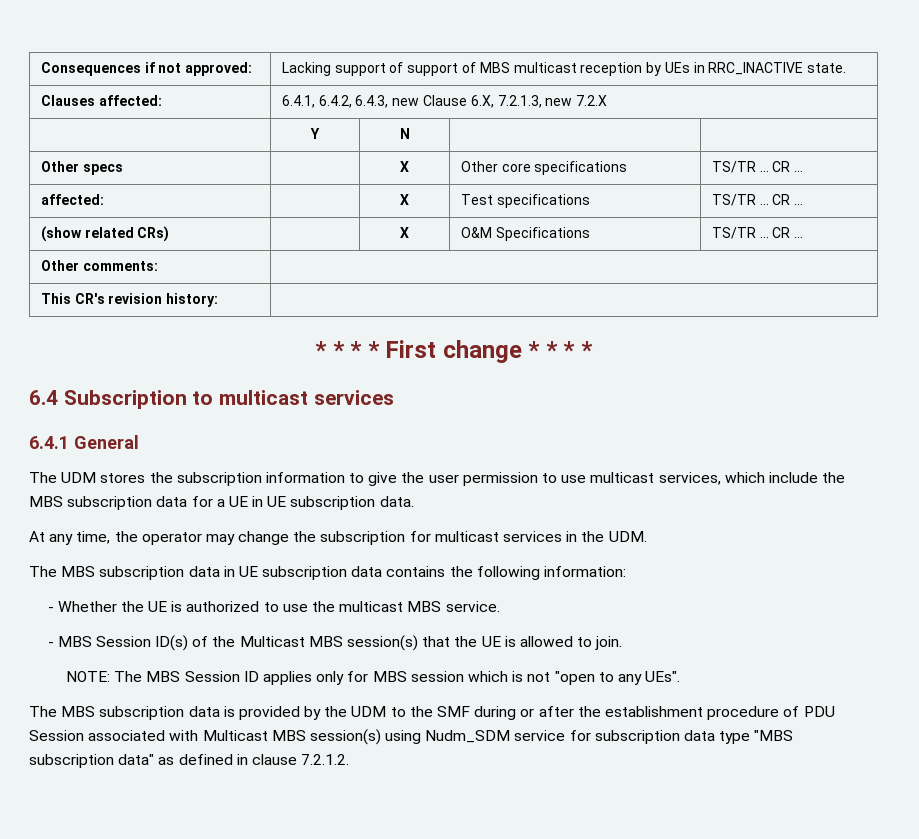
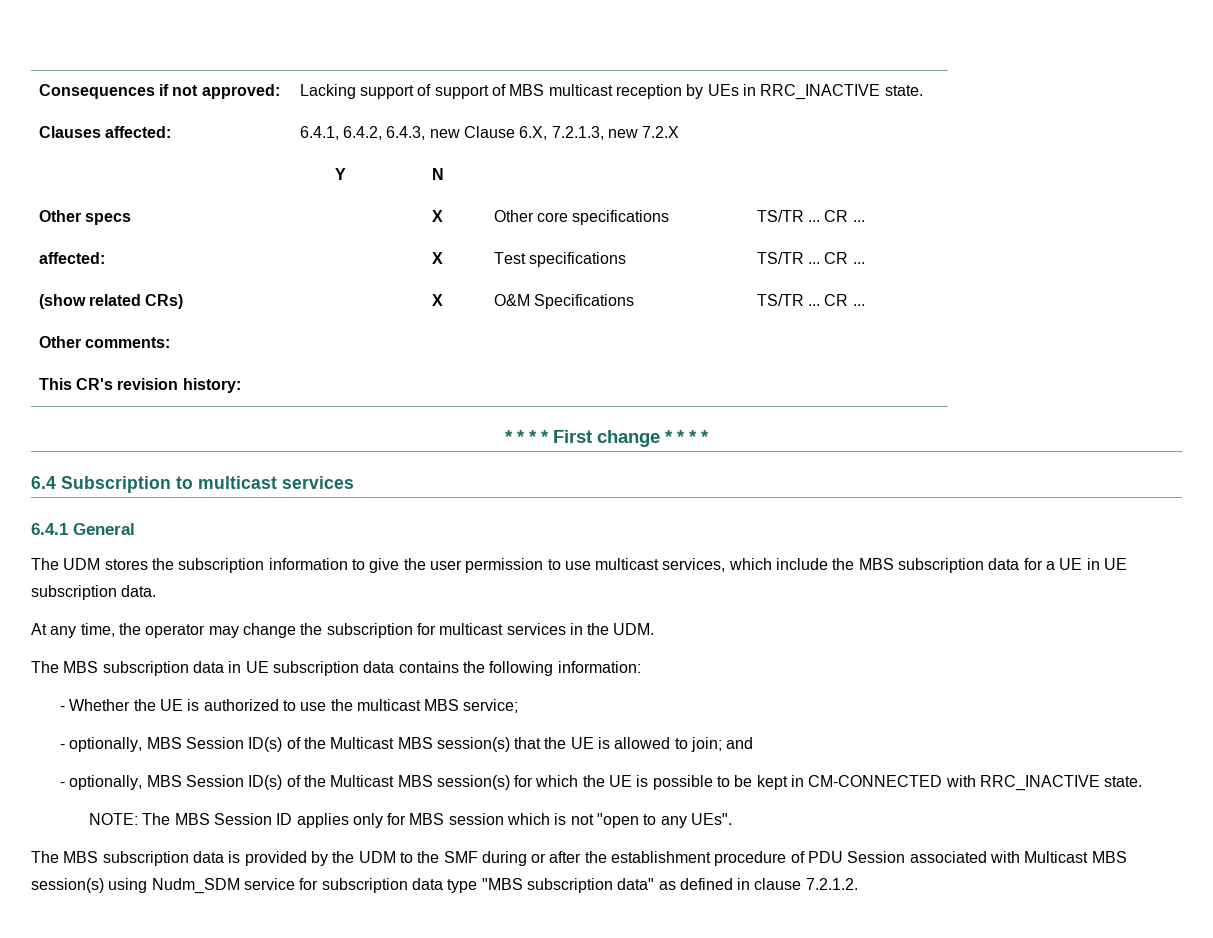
- - Whether the UE is authorized to use the multicast MBS service.
- - MBS Session ID(s) of the Multicast MBS session(s) that the UE is allowed to join.
+ - Whether the UE is authorized to use the multicast MBS service;
+ - optionally, MBS Session ID(s) of the Multicast MBS session(s) that the UE is allowed to join; and
+ - optionally, MBS Session ID(s) of the Multicast MBS session(s) for which the UE is possible to be kept in CM-CONNECTED with RRC_INACTIVE state.

